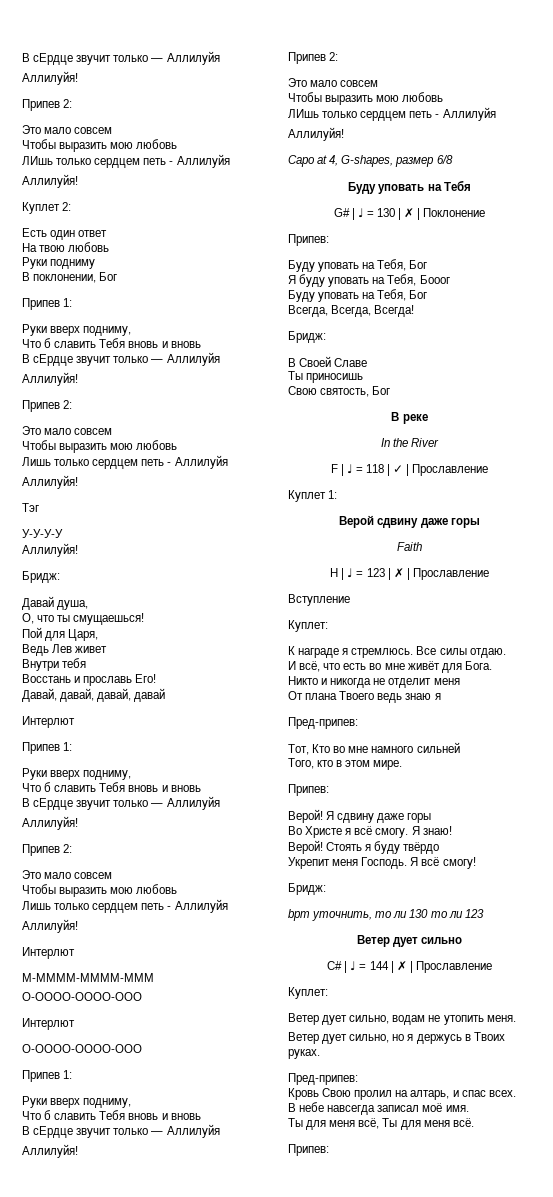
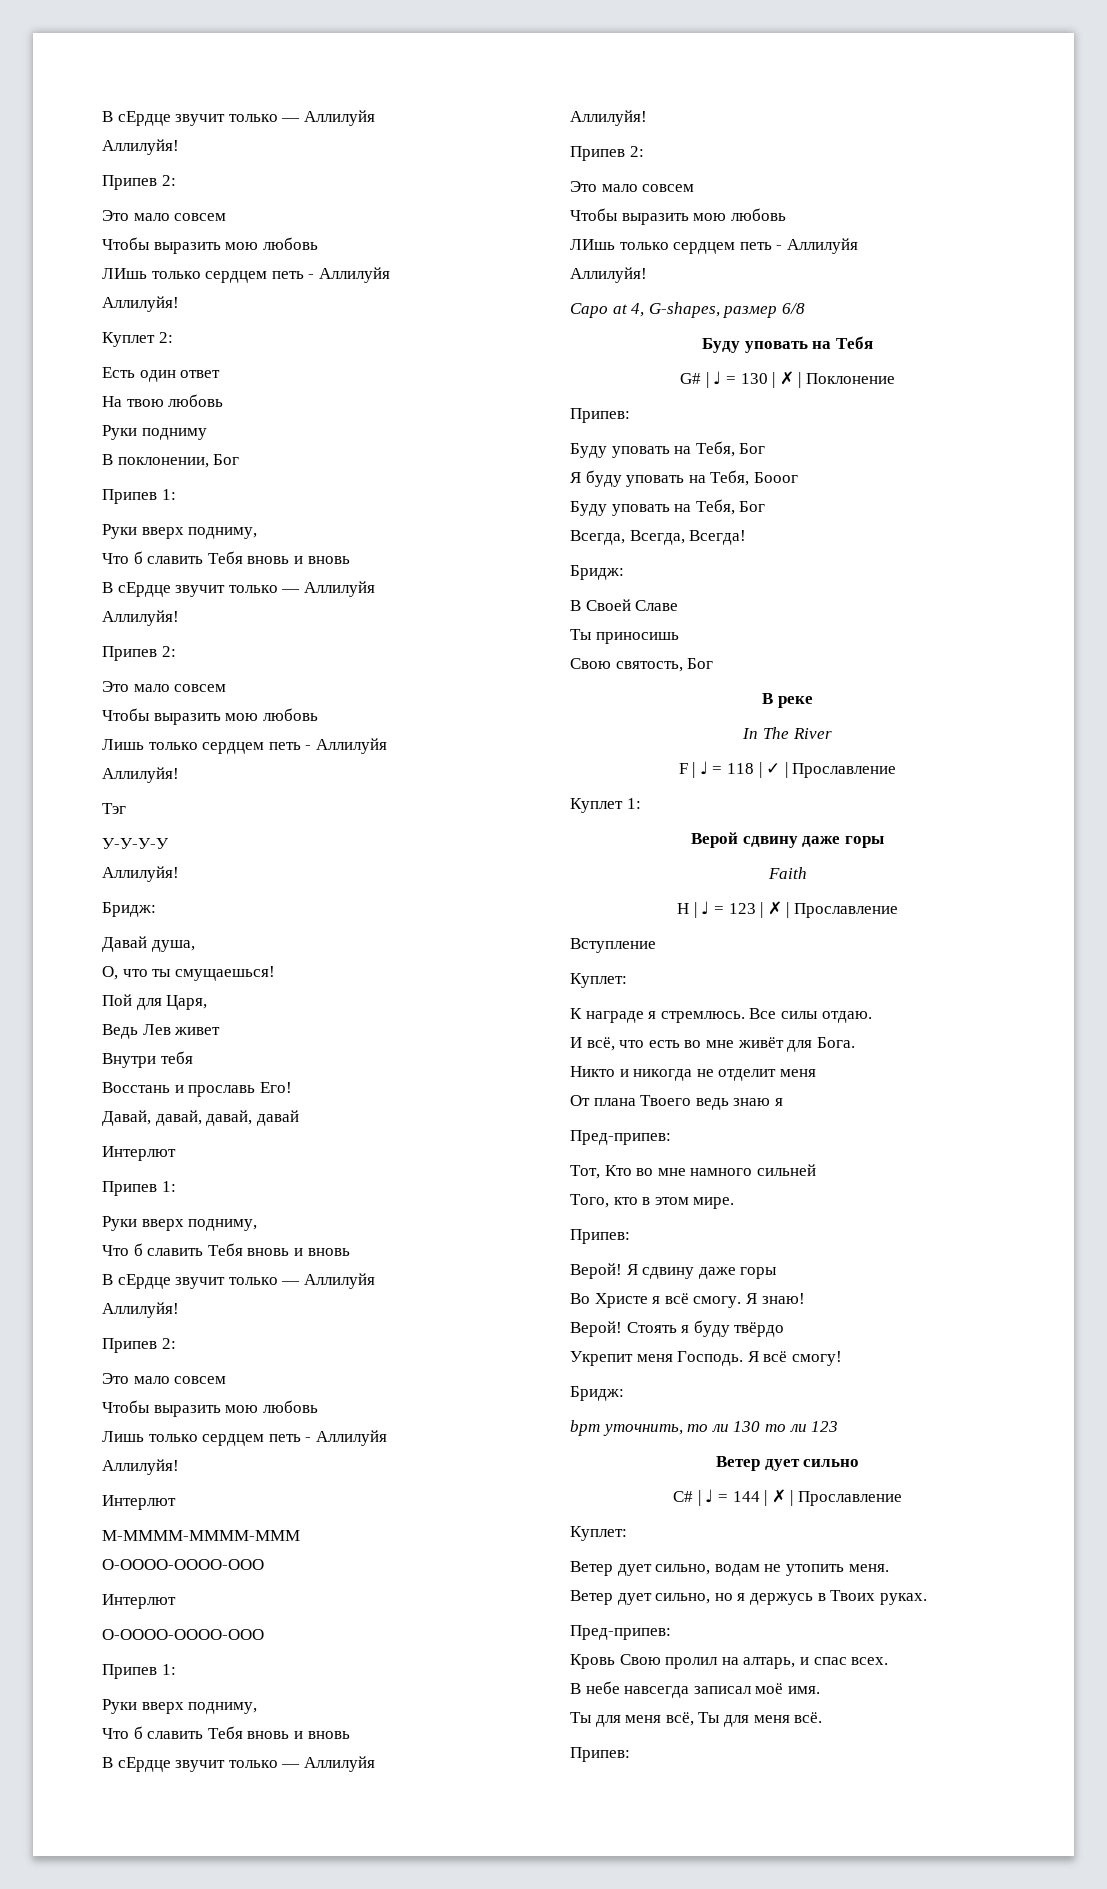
- In the River
+ In The River

